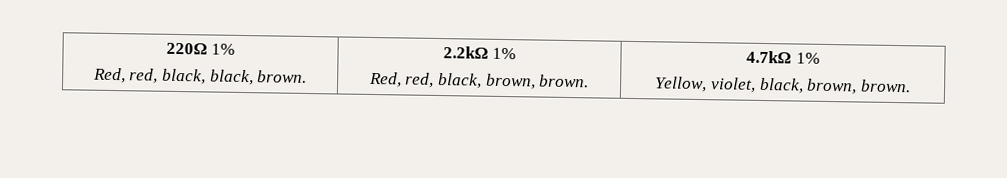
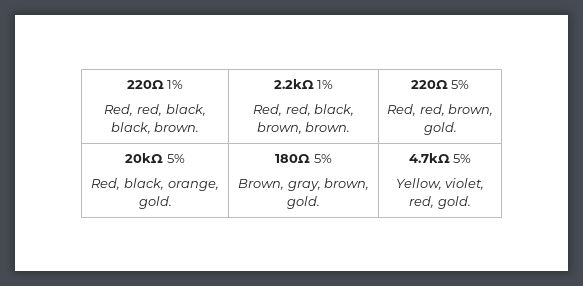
  220Ω 1%
  Red, red, black, black, brown. | 2.2kΩ 1%
- Red, red, black, brown, brown. | 4.7kΩ 1%
- Yellow, violet, black, brown, brown.
+ Red, red, black, brown, brown. | 220Ω 5%
+ Red, red, brown, gold.
+ 20kΩ 5%
+ Red, black, orange, gold. | 180Ω 5%
+ Brown, gray, brown, gold. | 4.7kΩ 5%
+ Yellow, violet, red, gold.

